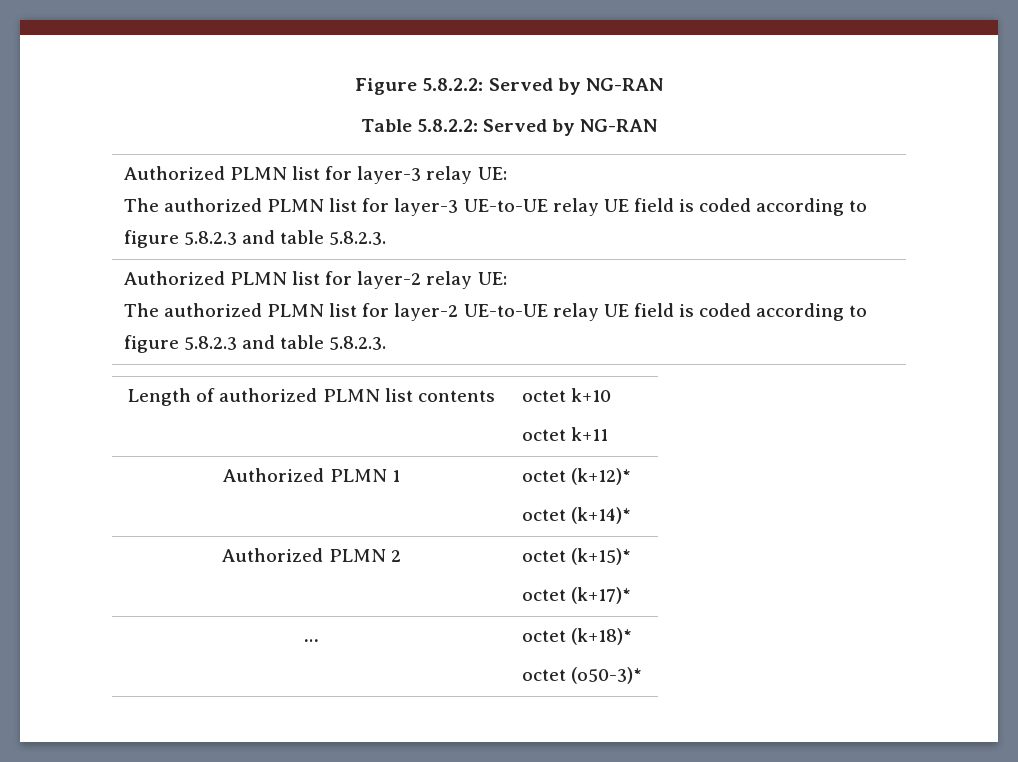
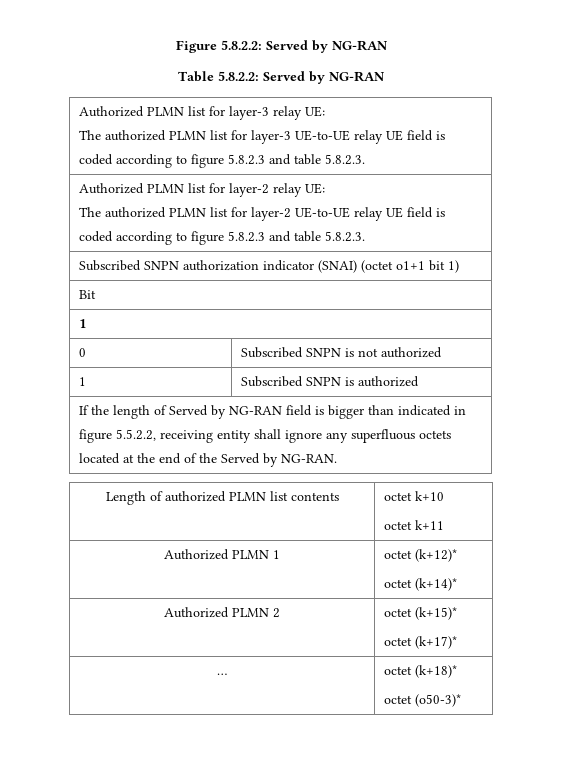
+ Subscribed SNPN authorization indicator (SNAI) (octet o1+1 bit 1)
+ Bit
+ 1
+ 0 | Subscribed SNPN is not authorized
+ 1 | Subscribed SNPN is authorized
+ If the length of Served by NG-RAN field is bigger than indicated in figure 5.5.2.2, receiving entity shall ignore any superfluous octets located at the end of the Served by NG-RAN.

